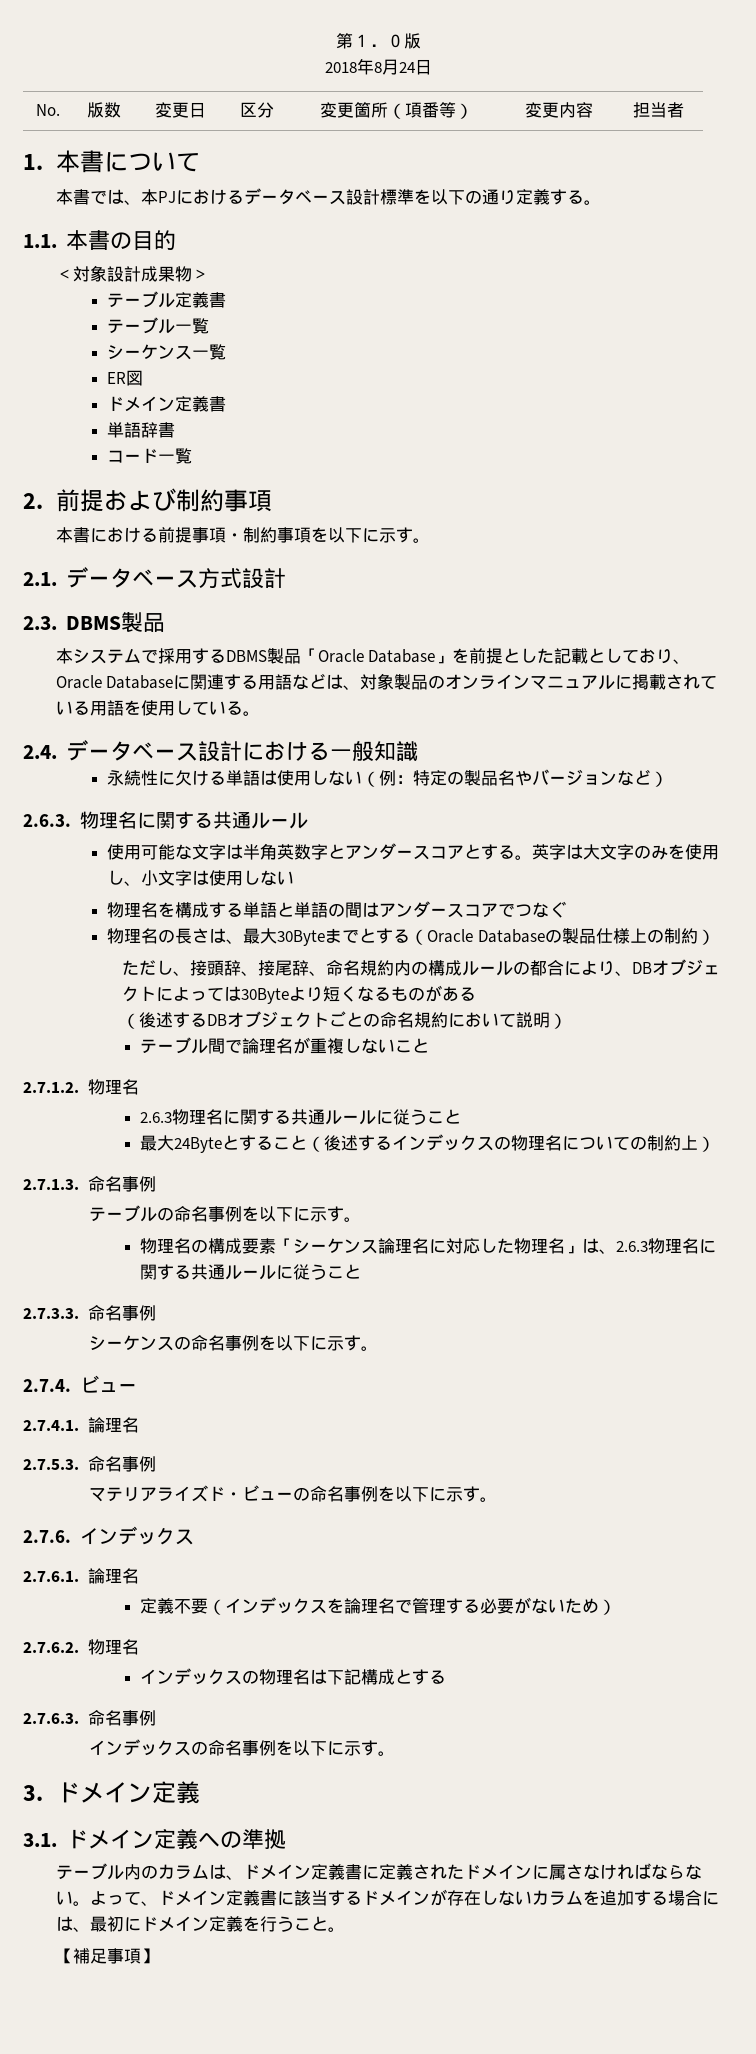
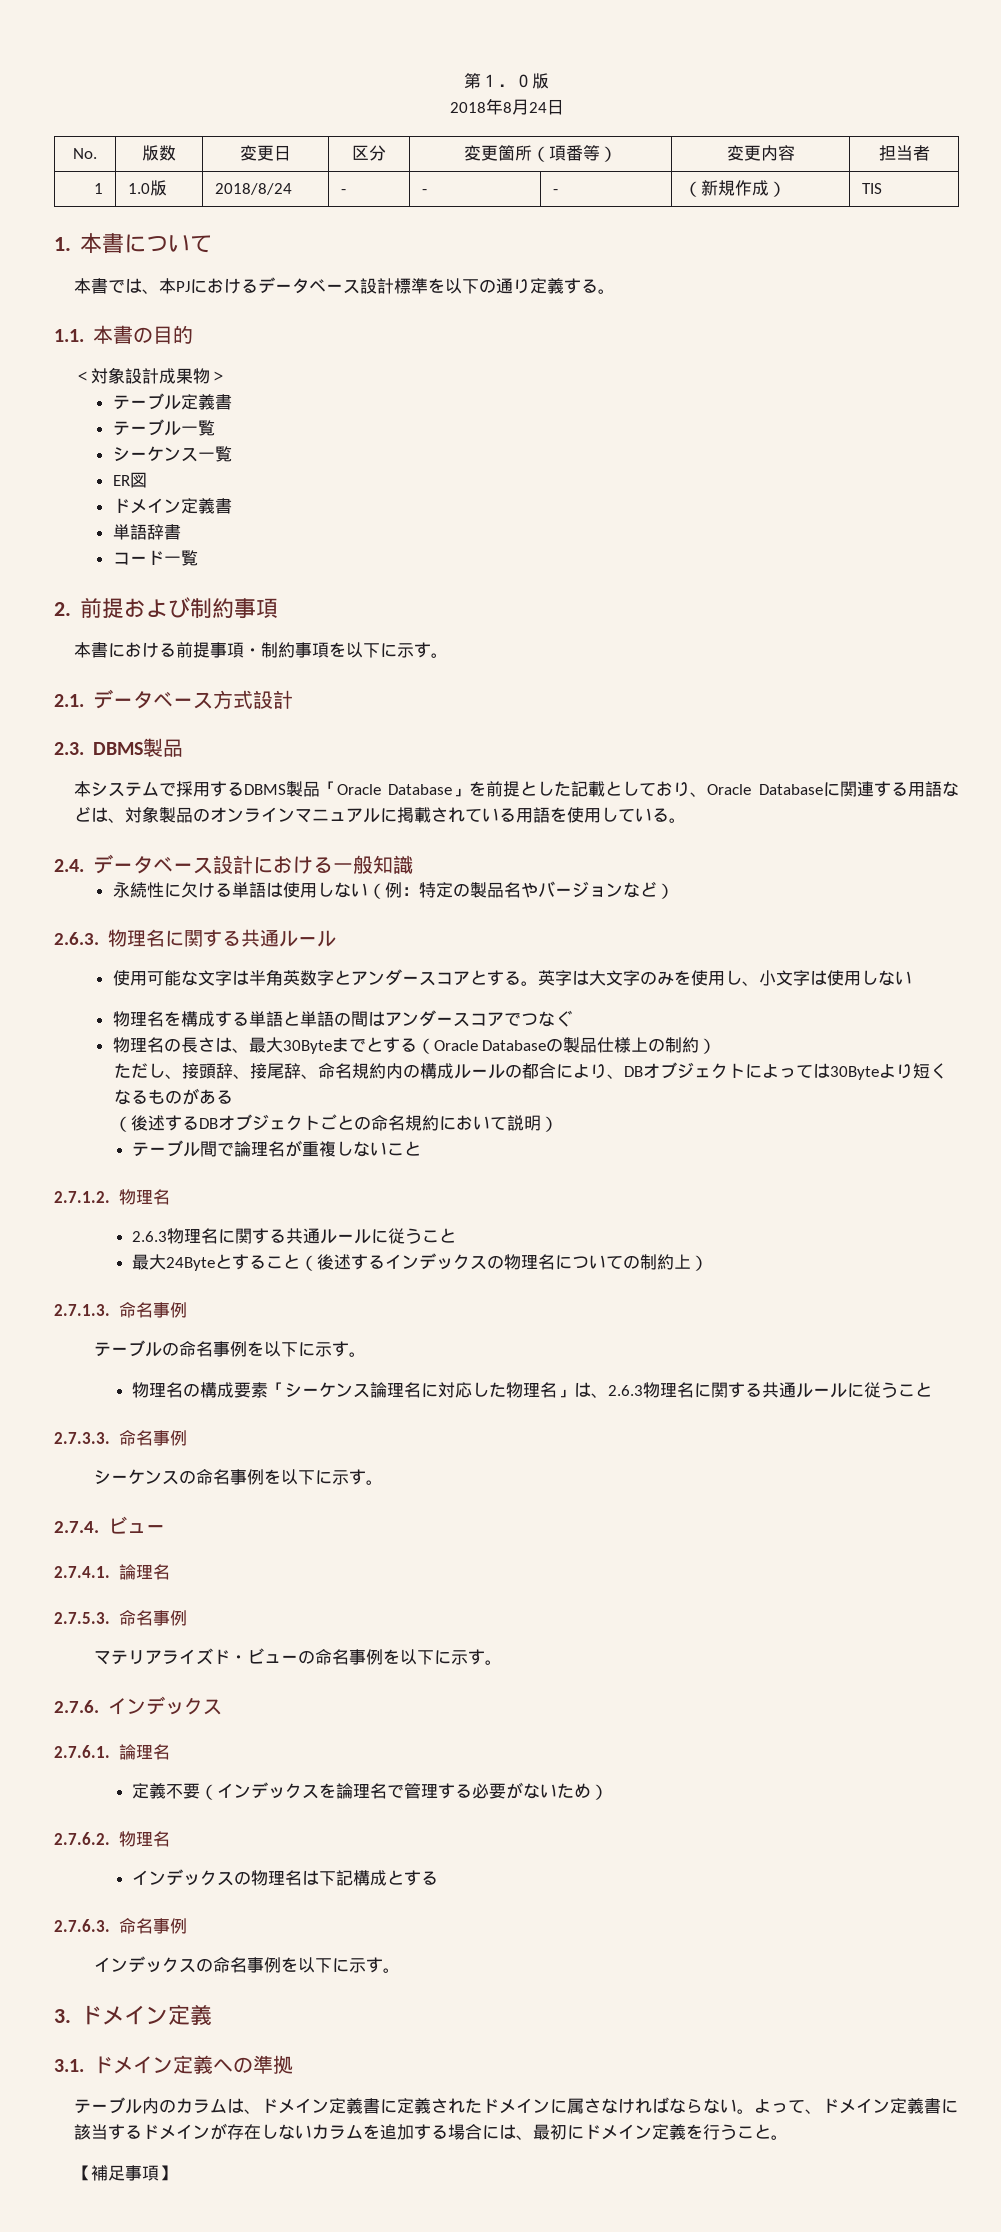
+ 1 | 1.0版 | 2018/8/24 | - | - | - | （新規作成） | TIS

